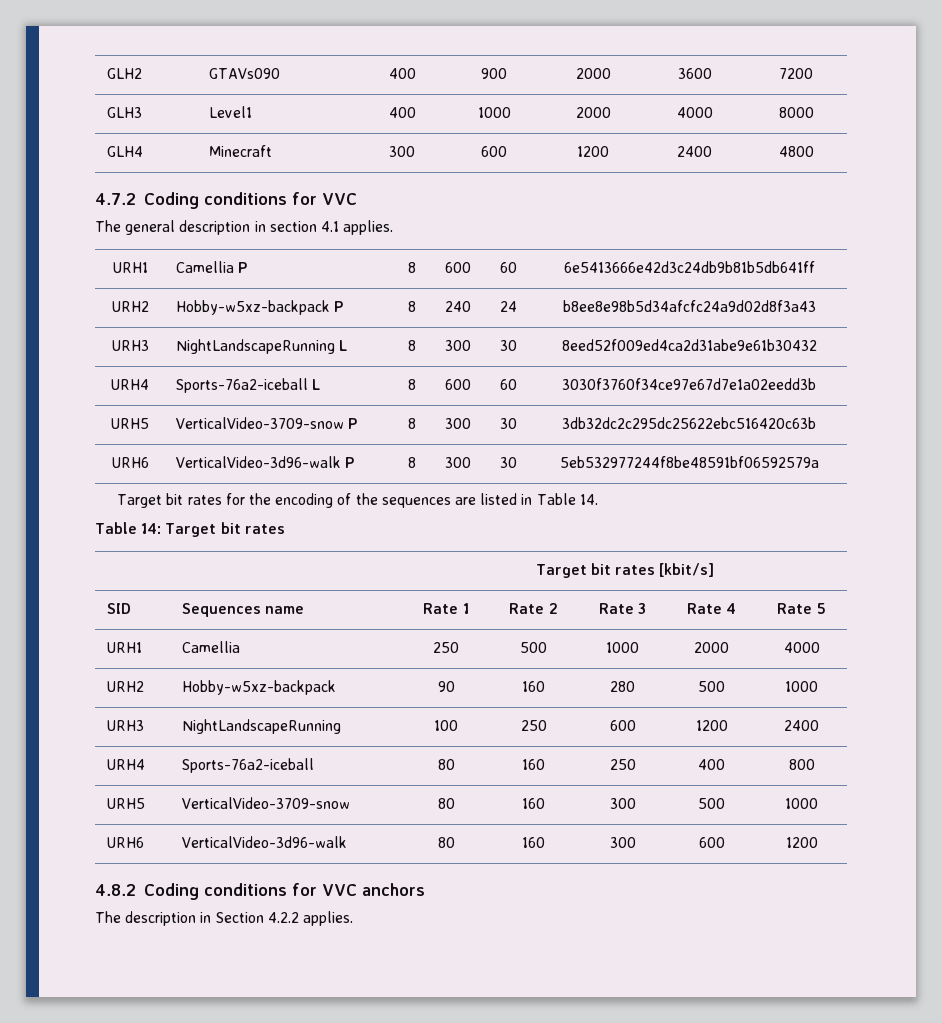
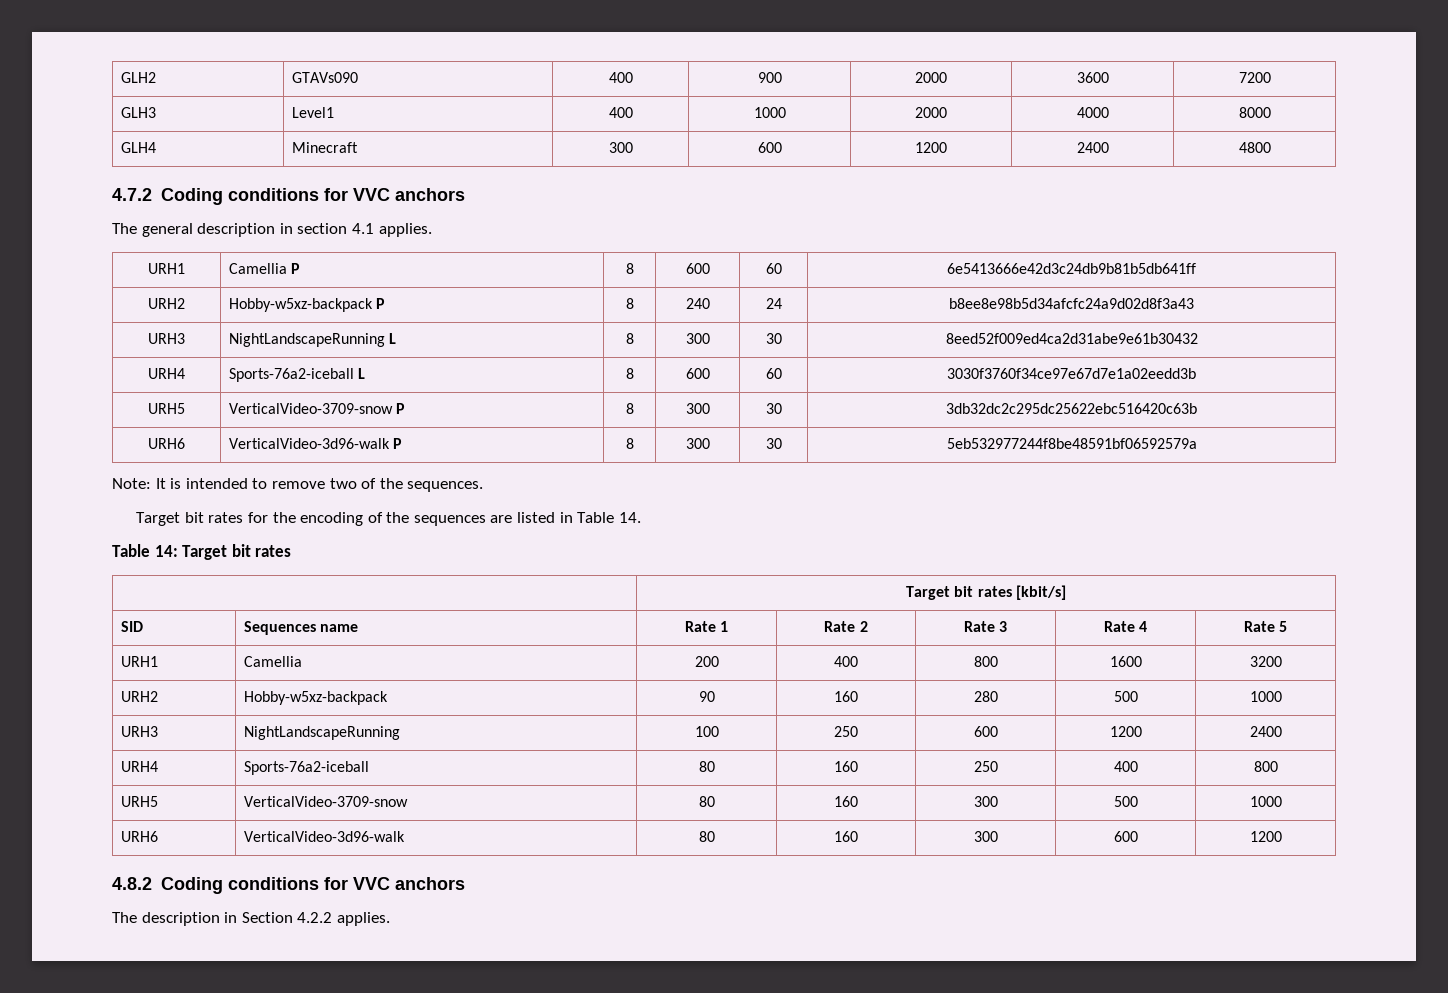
- 4.7.2 Coding conditions for VVC
+ 4.7.2 Coding conditions for VVC anchors
+ Note: It is intended to remove two of the sequences.
- URH1 | Camellia | 250 | 500 | 1000 | 2000 | 4000
+ URH1 | Camellia | 200 | 400 | 800 | 1600 | 3200

